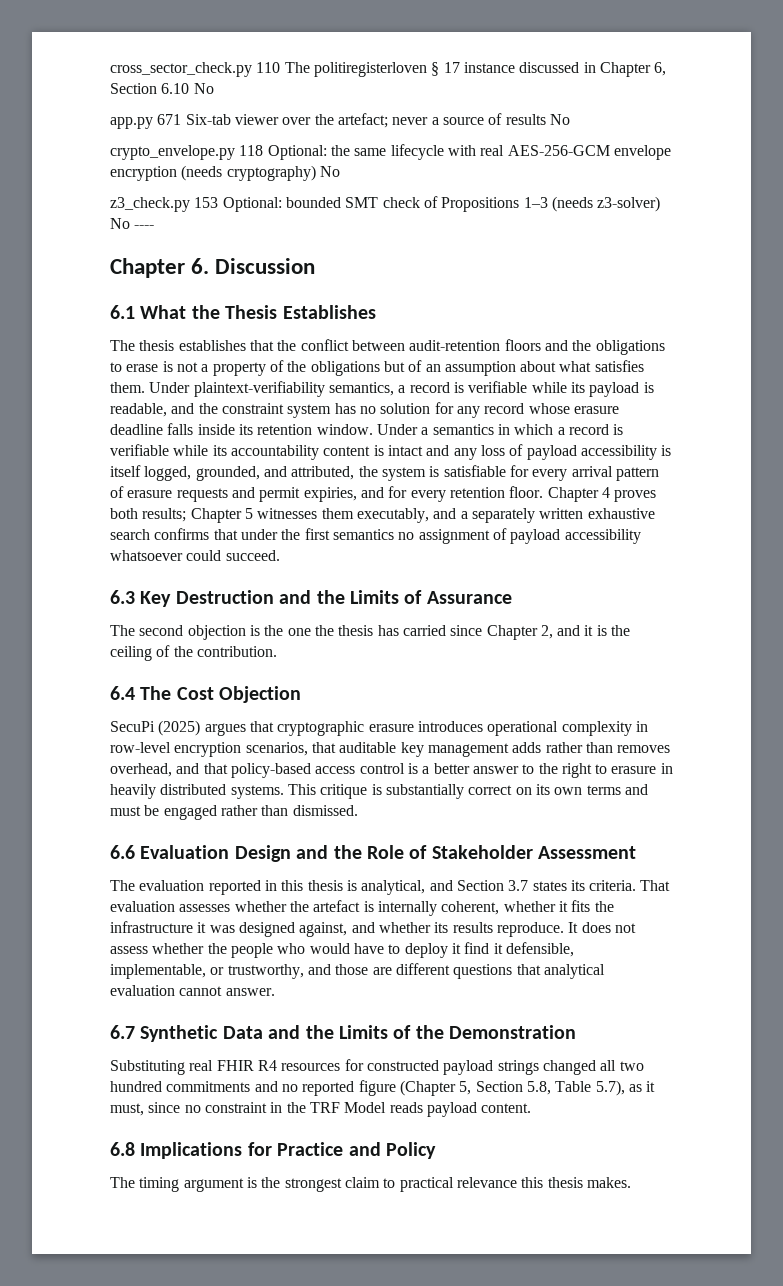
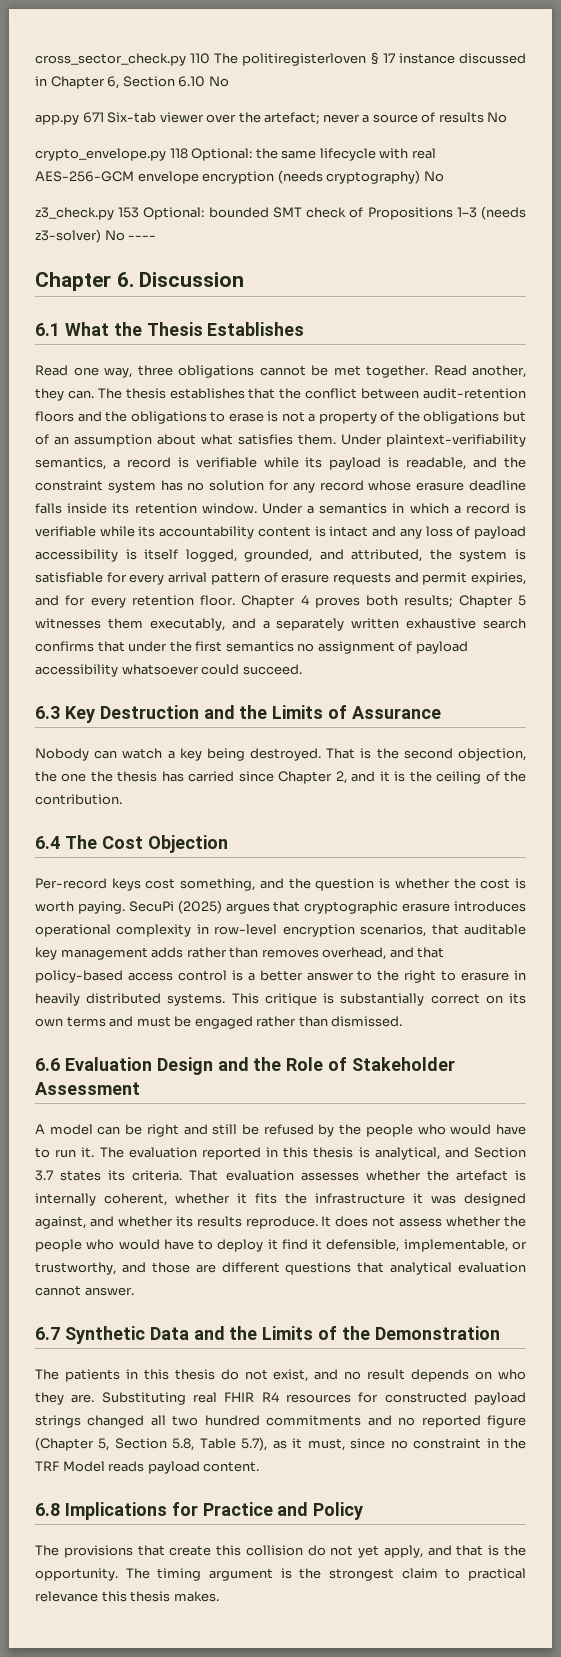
+ Read one way, three obligations cannot be met together. Read another, they can.
- The second objection is the one the thesis has carried since Chapter 2, and it is the ceiling of the contribution.
+ Nobody can watch a key being destroyed. That is the second objection, the one the thesis has carried since Chapter 2, and it is the ceiling of the contribution.
+ Per-record keys cost something, and the question is whether the cost is worth paying.
+ A model can be right and still be refused by the people who would have to run it.
+ The patients in this thesis do not exist, and no result depends on who they are.
- The timing argument is the strongest claim to practical relevance this thesis makes.
+ The provisions that create this collision do not yet apply, and that is the opportunity. The timing argument is the strongest claim to practical relevance this thesis makes.

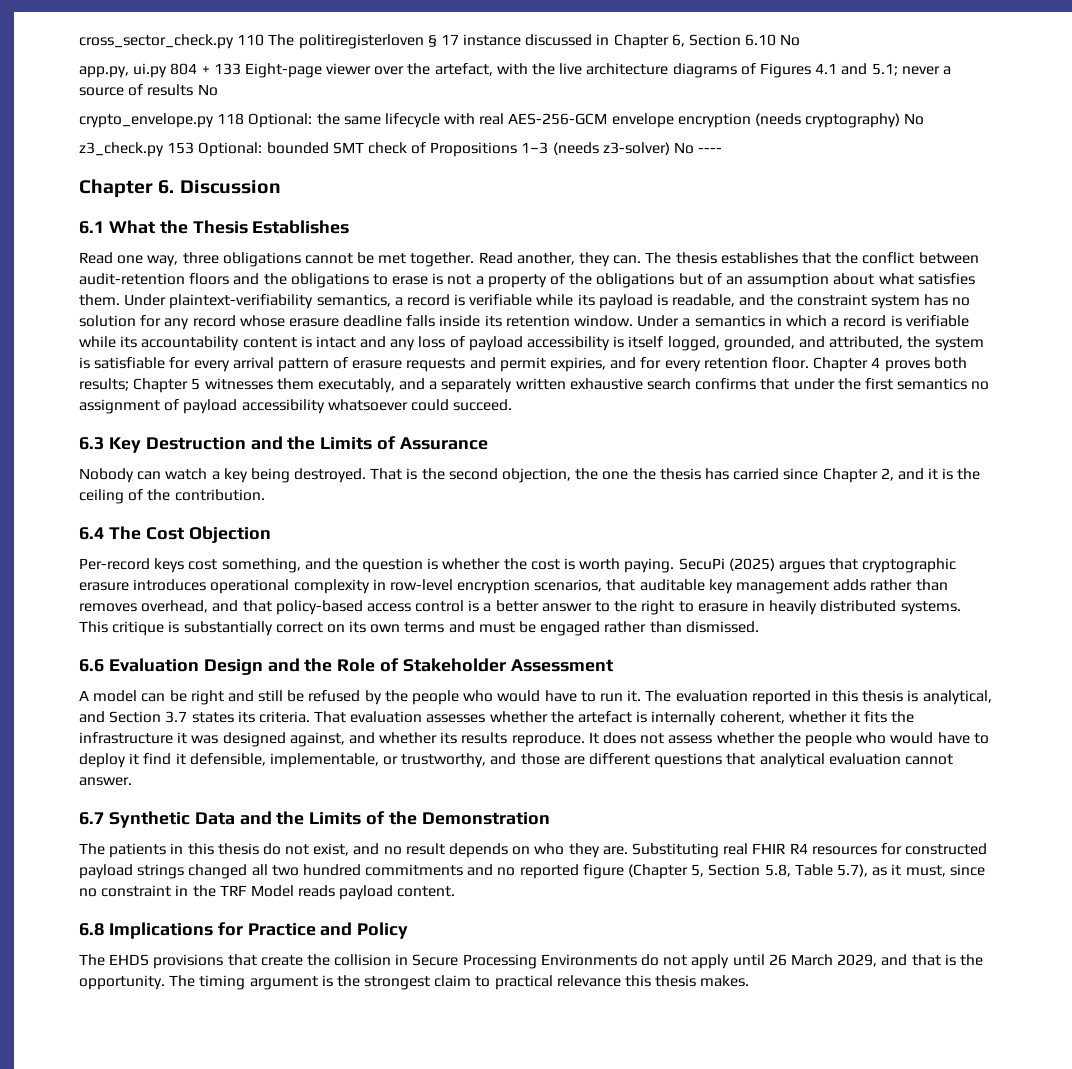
- app.py 671 Six-tab viewer over the artefact; never a source of results No
+ app.py, ui.py 804 + 133 Eight-page viewer over the artefact, with the live architecture diagrams of Figures 4.1 and 5.1; never a source of results No
- The provisions that create this collision do not yet apply, and that is the opportunity.
+ The EHDS provisions that create the collision in Secure Processing Environments do not apply until 26 March 2029, and that is the opportunity.

